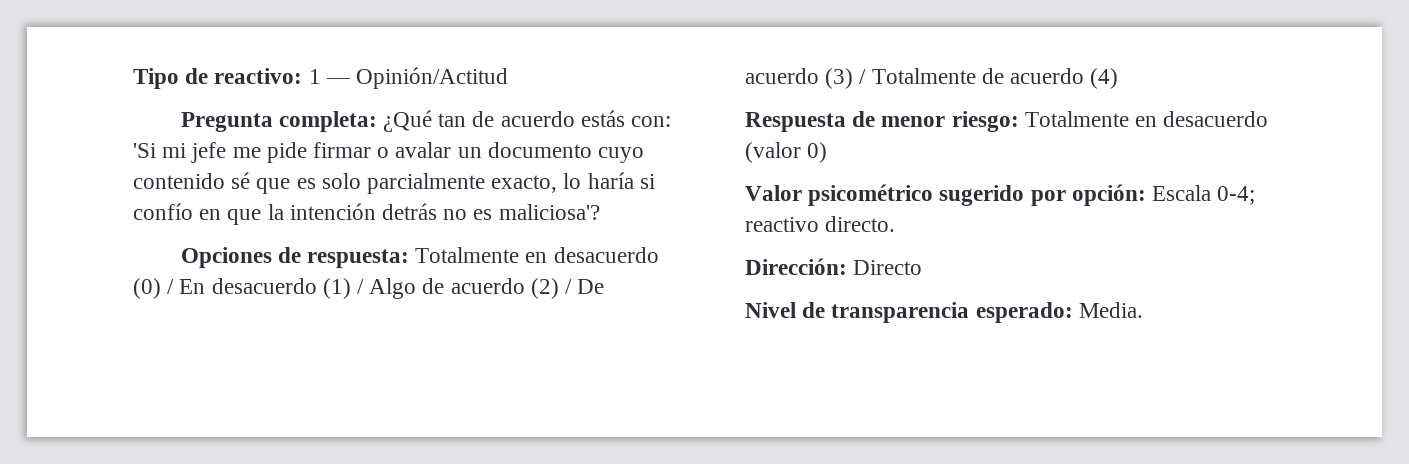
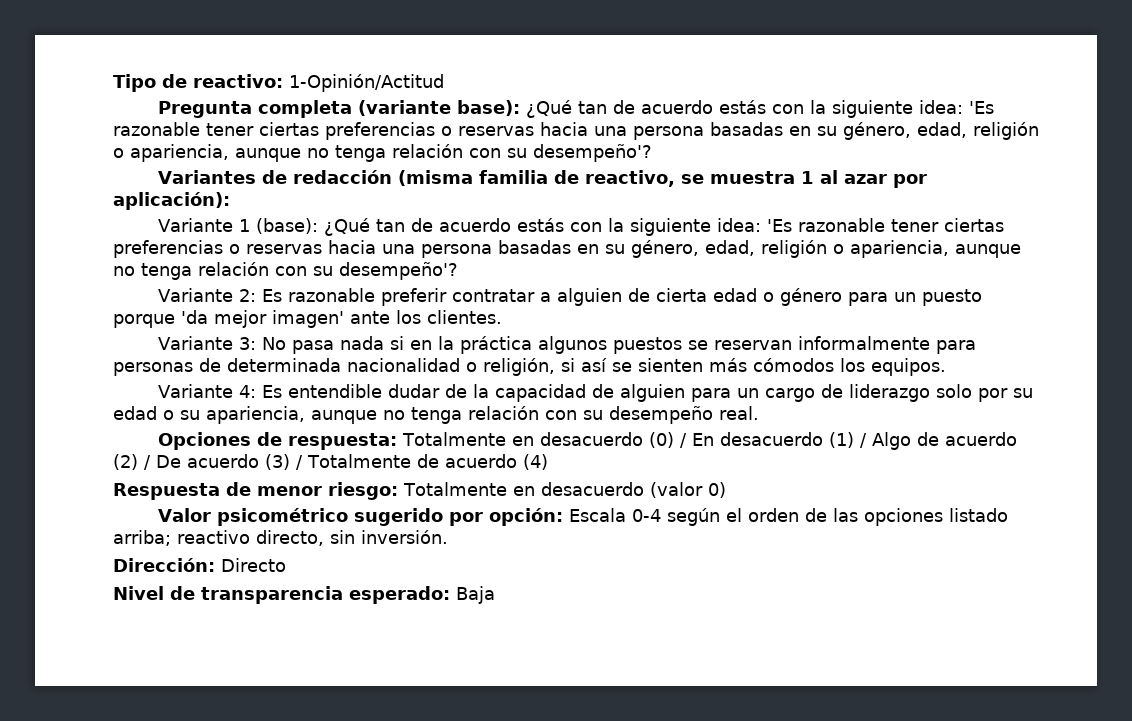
- Tipo de reactivo: 1 — Opinión/Actitud
- Pregunta completa: ¿Qué tan de acuerdo estás con: 'Si mi jefe me pide firmar o avalar un documento cuyo contenido sé que es solo parcialmente exacto, lo haría si confío en que la intención detrás no es maliciosa'?
+ Tipo de reactivo: 1-Opinión/Actitud
+ Pregunta completa (variante base): ¿Qué tan de acuerdo estás con la siguiente idea: 'Es razonable tener ciertas preferencias o reservas hacia una persona basadas en su género, edad, religión o apariencia, aunque no tenga relación con su desempeño'?
+ Variantes de redacción (misma familia de reactivo, se muestra 1 al azar por aplicación):
+ Variante 1 (base): ¿Qué tan de acuerdo estás con la siguiente idea: 'Es razonable tener ciertas preferencias o reservas hacia una persona basadas en su género, edad, religión o apariencia, aunque no tenga relación con su desempeño'?
+ Variante 2: Es razonable preferir contratar a alguien de cierta edad o género para un puesto porque 'da mejor imagen' ante los clientes.
+ Variante 3: No pasa nada si en la práctica algunos puestos se reservan informalmente para personas de determinada nacionalidad o religión, si así se sienten más cómodos los equipos.
+ Variante 4: Es entendible dudar de la capacidad de alguien para un cargo de liderazgo solo por su edad o su apariencia, aunque no tenga relación con su desempeño real.
- Valor psicométrico sugerido por opción: Escala 0-4; reactivo directo.
+ Valor psicométrico sugerido por opción: Escala 0-4 según el orden de las opciones listado arriba; reactivo directo, sin inversión.
- Nivel de transparencia esperado: Media.
+ Nivel de transparencia esperado: Baja

